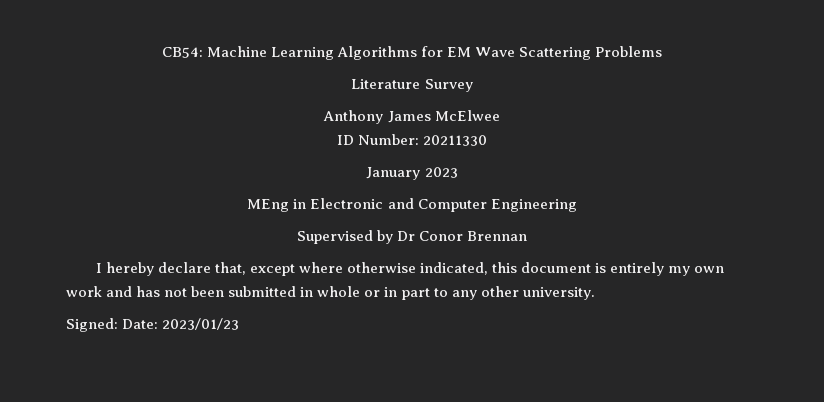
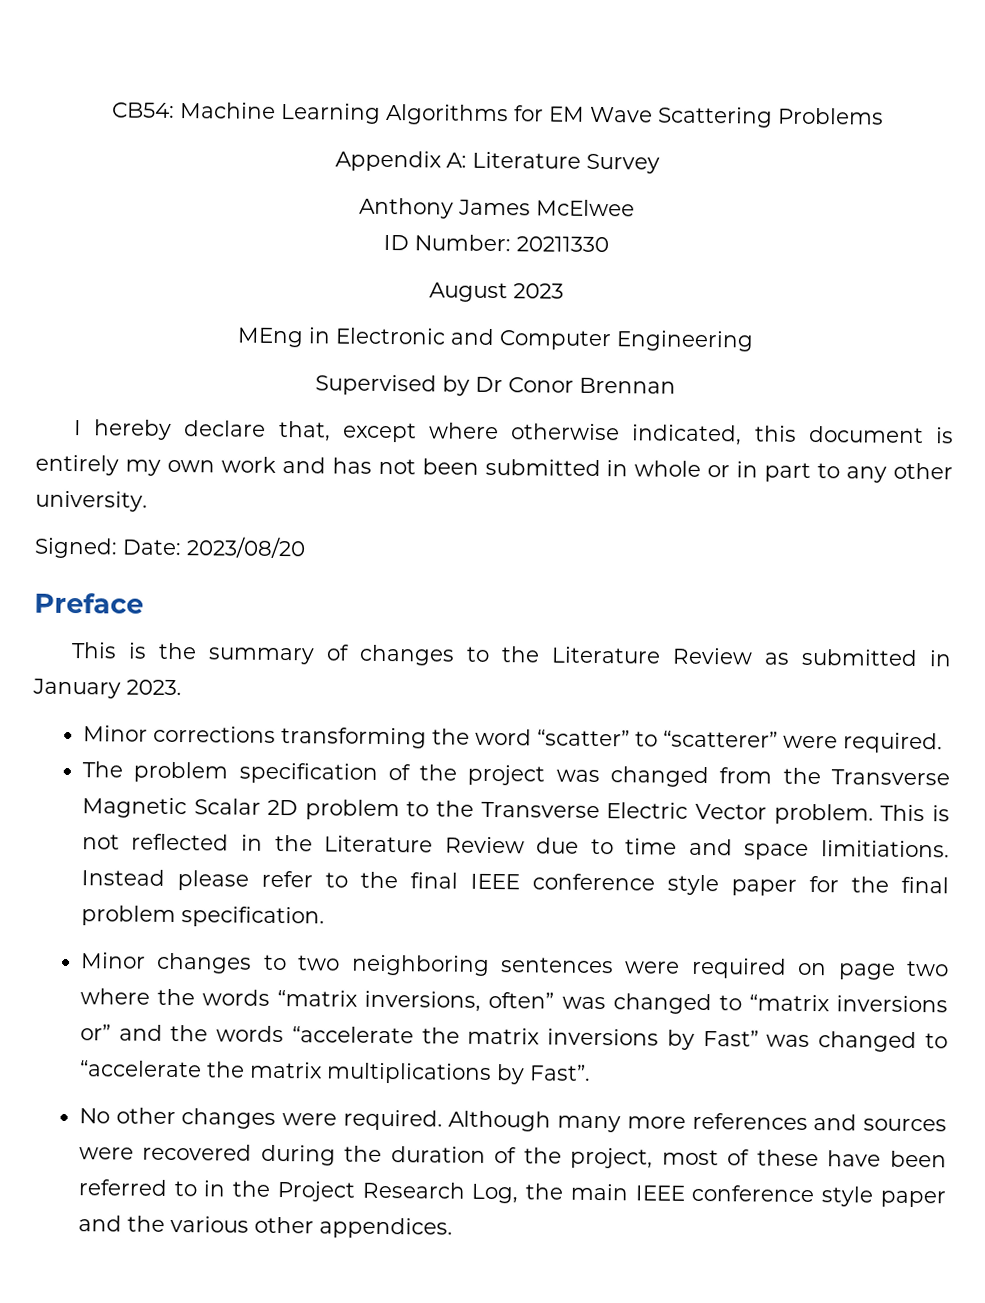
- Literature Survey
+ Appendix A: Literature Survey
- January 2023
+ August 2023
- Signed: Date: 2023/01/23
+ Signed: Date: 2023/08/20
+ Preface
+ This is the summary of changes to the Literature Review as submitted in January 2023.
+ Minor corrections transforming the word “scatter” to “scatterer” were required.
+ The problem specification of the project was changed from the Transverse Magnetic Scalar 2D problem to the Transverse Electric Vector problem. This is not reflected in the Literature Review due to time and space limitiations. Instead please refer to the final IEEE conference style paper for the final problem specification.
+ Minor changes to two neighboring sentences were required on page two where the words “matrix inversions, often” was changed to “matrix inversions or” and the words “accelerate the matrix inversions by Fast” was changed to “accelerate the matrix multiplications by Fast”.
+ No other changes were required. Although many more references and sources were recovered during the duration of the project, most of these have been referred to in the Project Research Log, the main IEEE conference style paper and the various other appendices.

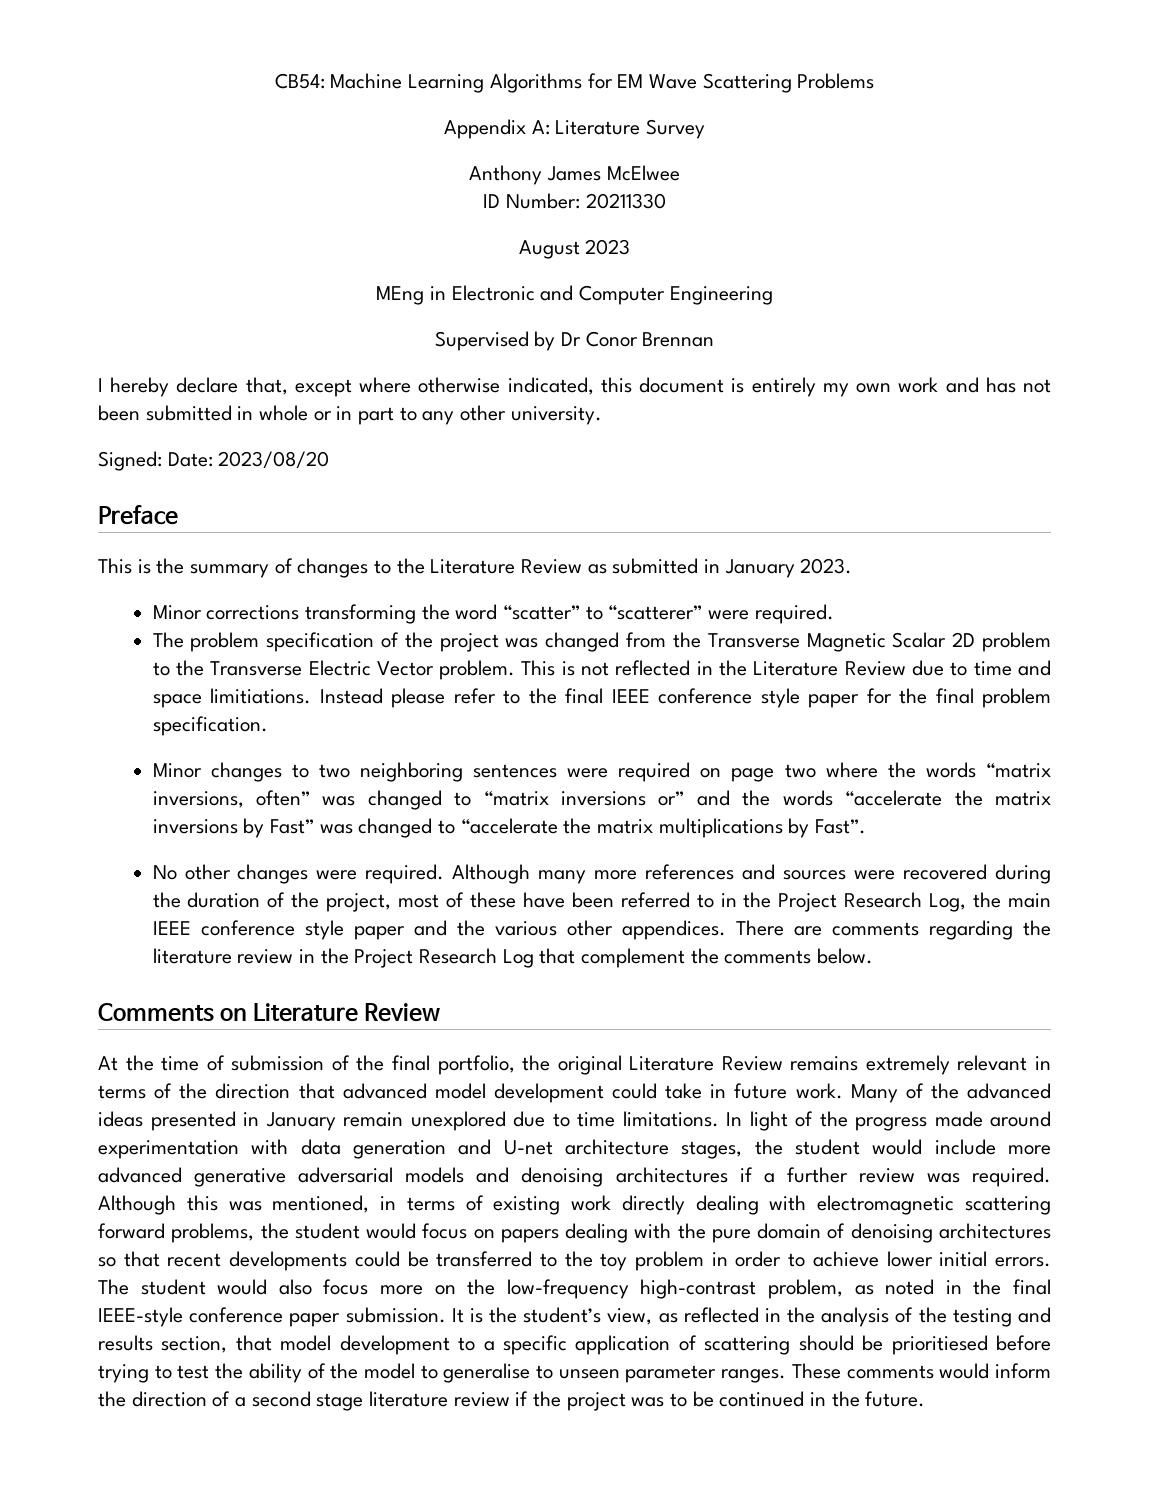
+ There are comments regarding the literature review in the Project Research Log that complement the comments below.
+ Comments on Literature Review
+ At the time of submission of the final portfolio, the original Literature Review remains extremely relevant in terms of the direction that advanced model development could take in future work. Many of the advanced ideas presented in January remain unexplored due to time limitations. In light of the progress made around experimentation with data generation and U-net architecture stages, the student would include more advanced generative adversarial models and denoising architectures if a further review was required. Although this was mentioned, in terms of existing work directly dealing with electromagnetic scattering forward problems, the student would focus on papers dealing with the pure domain of denoising architectures so that recent developments could be transferred to the toy problem in order to achieve lower initial errors. The student would also focus more on the low-frequency high-contrast problem, as noted in the final IEEE-style conference paper submission. It is the student’s view, as reflected in the analysis of the testing and results section, that model development to a specific application of scattering should be prioritiesed before trying to test the ability of the model to generalise to unseen parameter ranges. These comments would inform the direction of a second stage literature review if the project was to be continued in the future.

